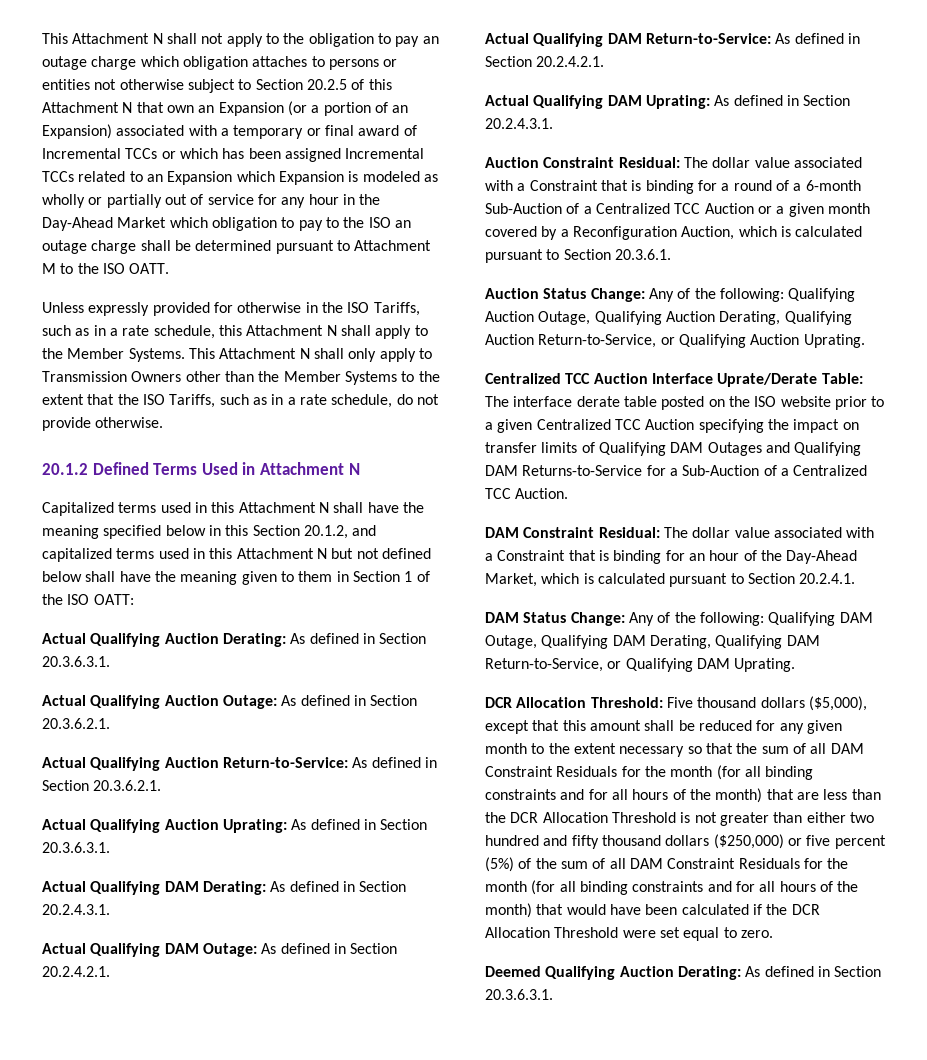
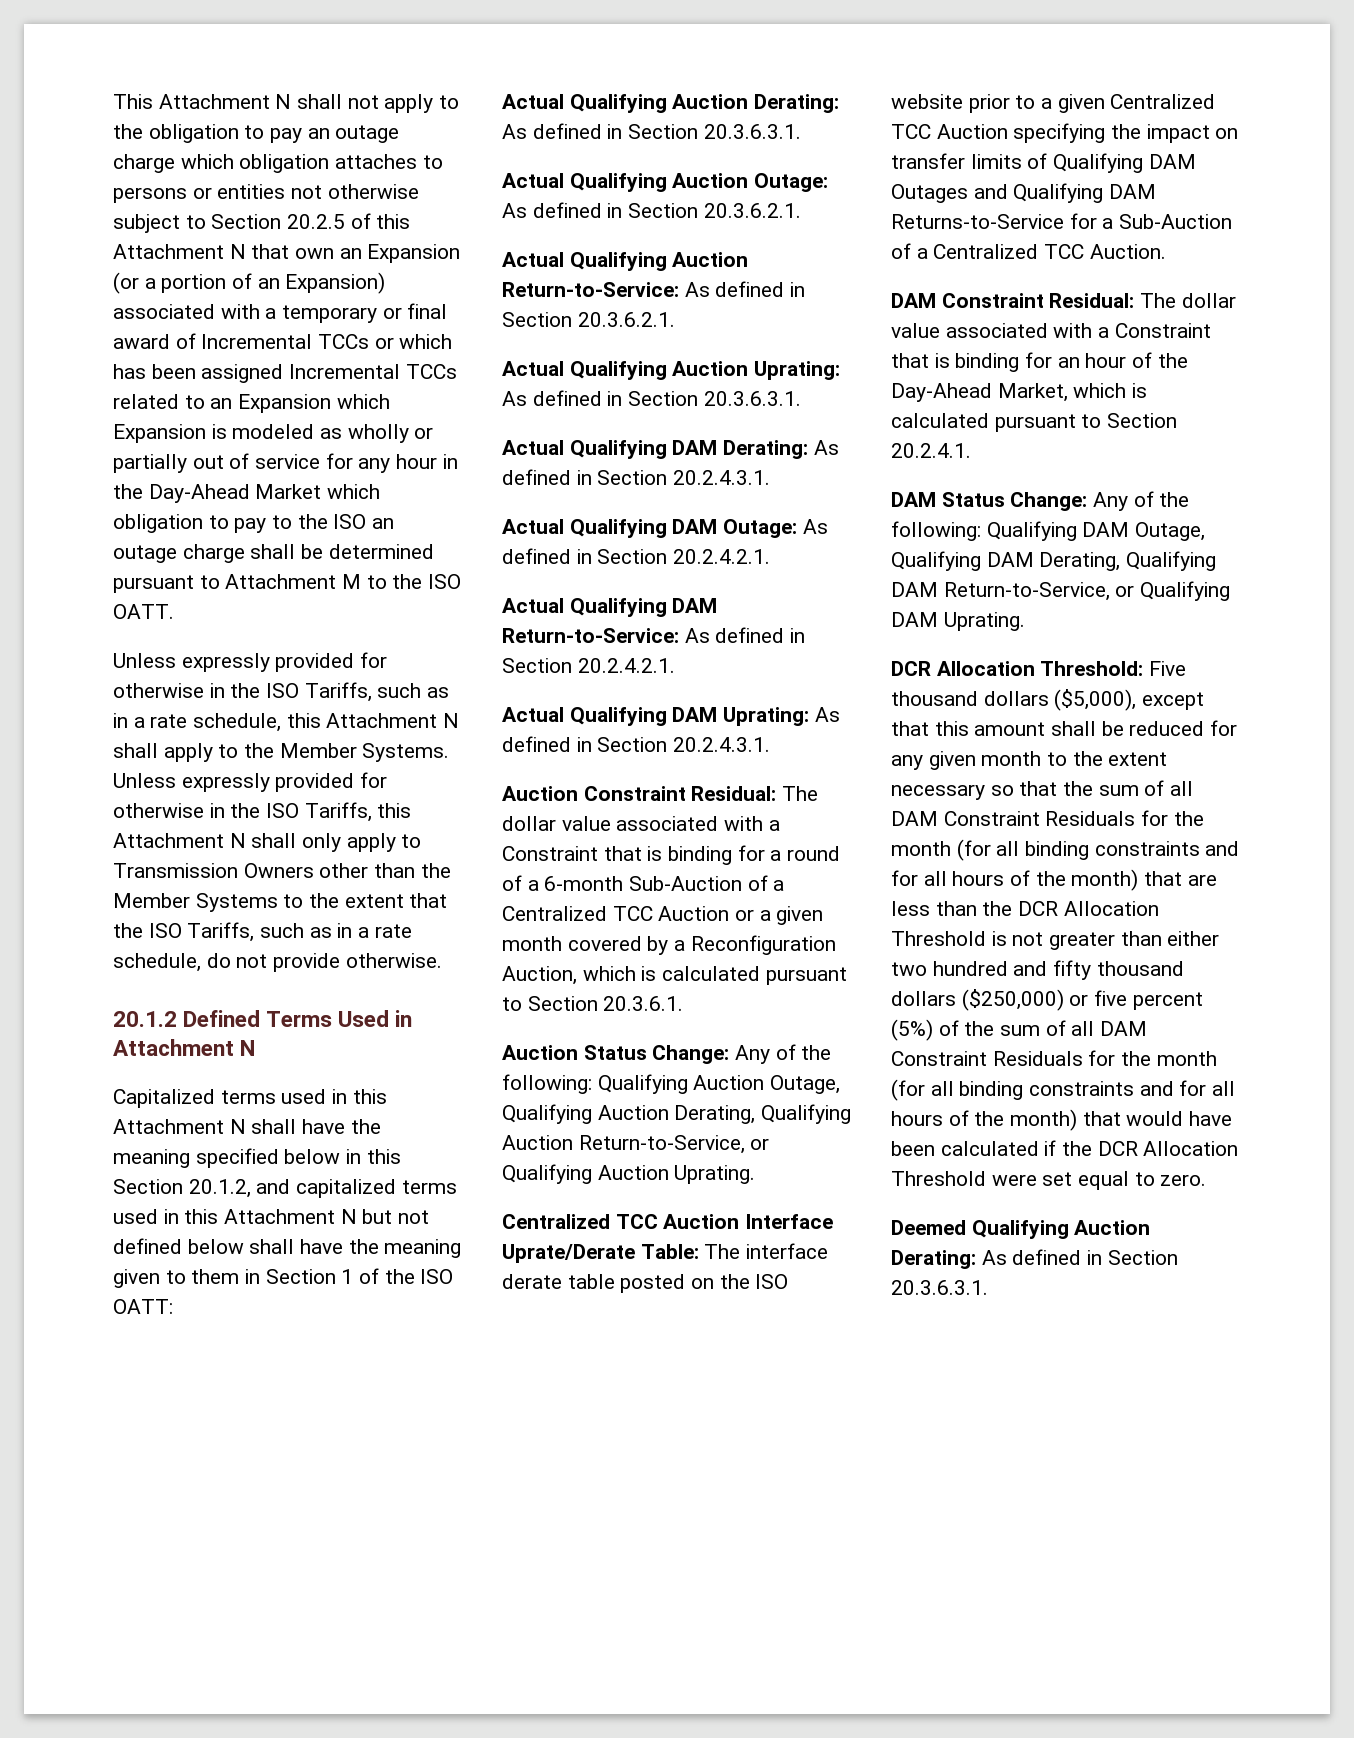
- This Attachment N shall only apply to Transmission Owners other than the Member Systems to the extent that the ISO Tariffs, such as in a rate schedule, do not provide otherwise.
+ Unless expressly provided for otherwise in the ISO Tariffs, this Attachment N shall only apply to Transmission Owners other than the Member Systems to the extent that the ISO Tariffs, such as in a rate schedule, do not provide otherwise.

